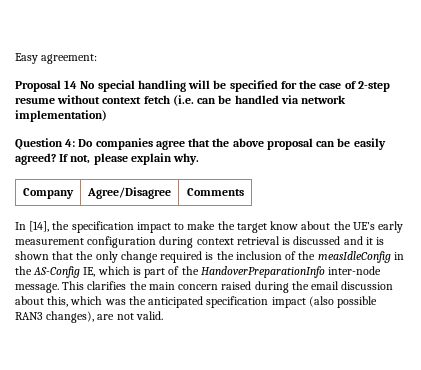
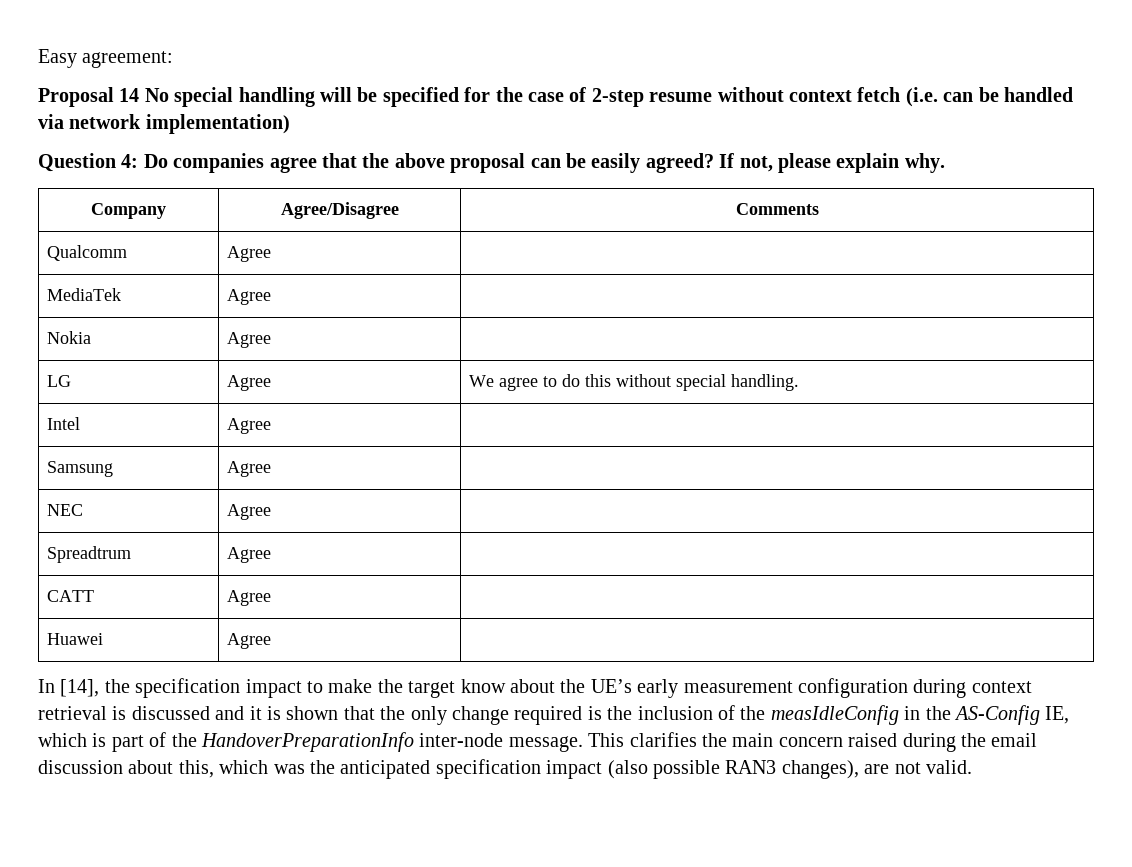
+ Qualcomm | Agree |
+ MediaTek | Agree |
+ Nokia | Agree |
+ LG | Agree | We agree to do this without special handling.
+ Intel | Agree |
+ Samsung | Agree |
+ NEC | Agree |
+ Spreadtrum | Agree |
+ CATT | Agree |
+ Huawei | Agree |

